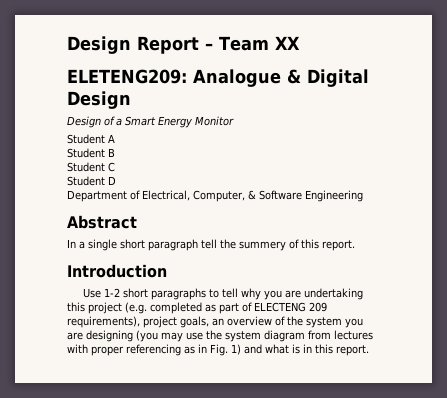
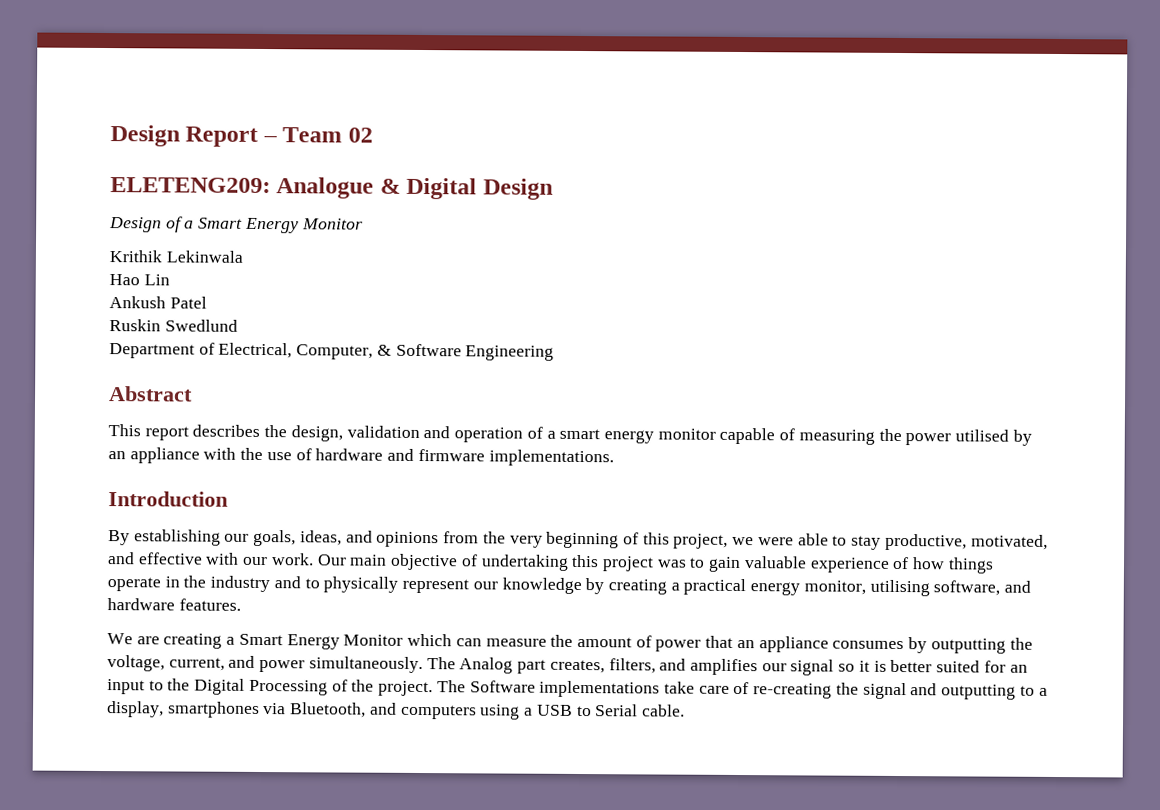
- Design Report – Team XX
+ Design Report – Team 02
- Student A
- Student B
- Student C
- Student D
+ Krithik Lekinwala
+ Hao Lin
+ Ankush Patel
+ Ruskin Swedlund
- In a single short paragraph tell the summery of this report.
+ This report describes the design, validation and operation of a smart energy monitor capable of measuring the power utilised by an appliance with the use of hardware and firmware implementations.
  Introduction
- Use 1-2 short paragraphs to tell why you are undertaking this project (e.g. completed as part of ELECTENG 209 requirements), project goals, an overview of the system you are designing (you may use the system diagram from lectures with proper referencing as in Fig. 1) and what is in this report.
+ By establishing our goals, ideas, and opinions from the very beginning of this project, we were able to stay productive, motivated, and effective with our work. Our main objective of undertaking this project was to gain valuable experience of how things operate in the industry and to physically represent our knowledge by creating a practical energy monitor, utilising software, and hardware features.
+ We are creating a Smart Energy Monitor which can measure the amount of power that an appliance consumes by outputting the voltage, current, and power simultaneously. The Analog part creates, filters, and amplifies our signal so it is better suited for an input to the Digital Processing of the project. The Software implementations take care of re-creating the signal and outputting to a display, smartphones via Bluetooth, and computers using a USB to Serial cable.

